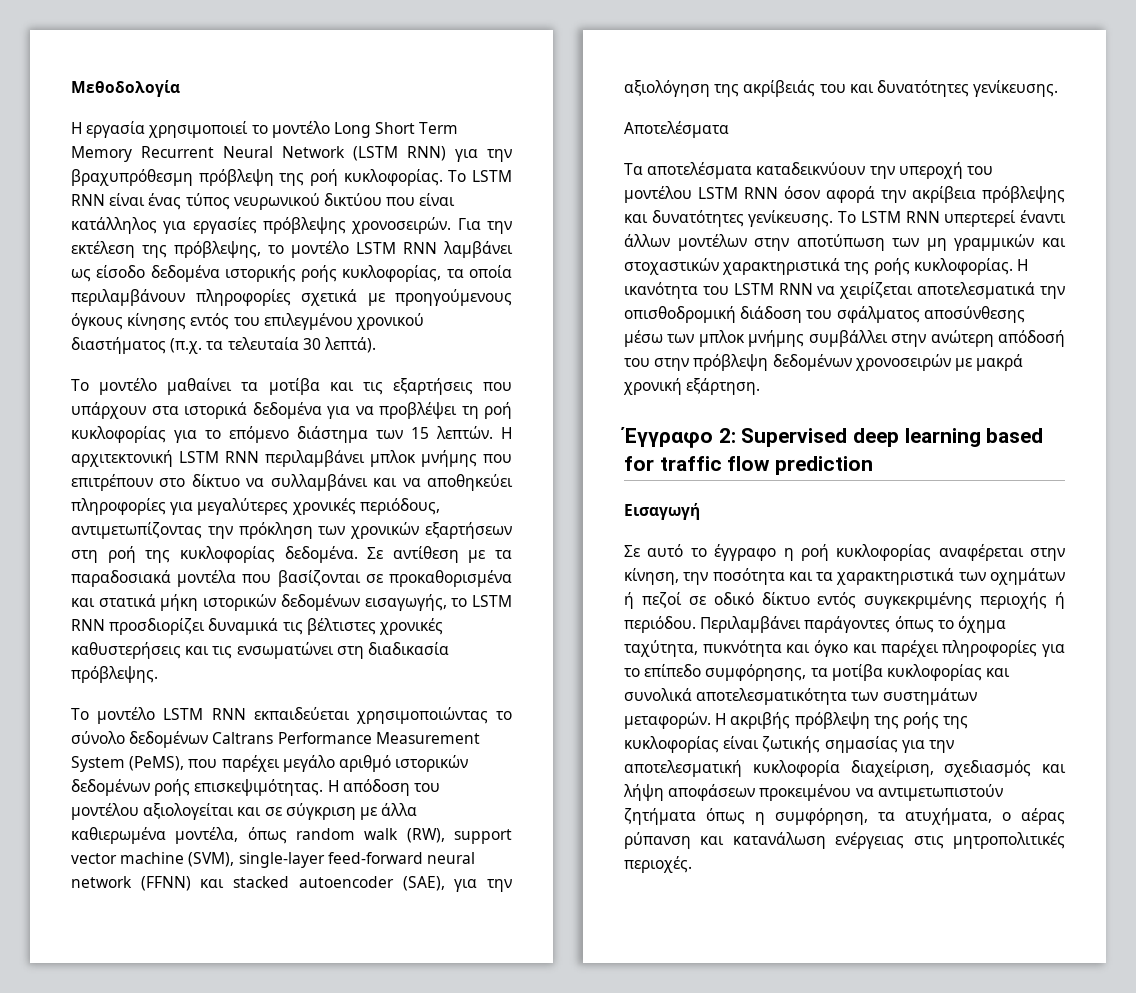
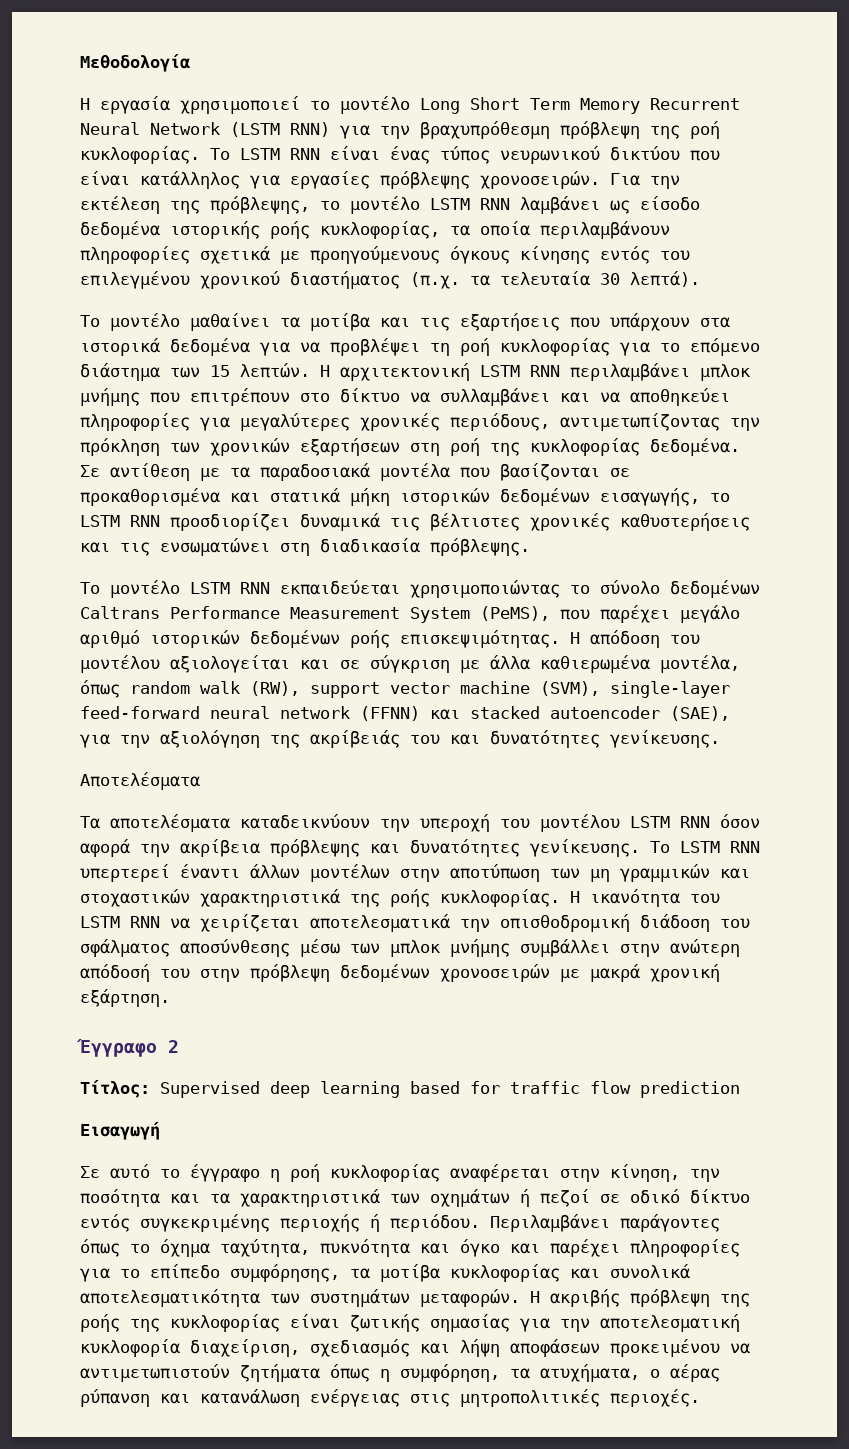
- Έγγραφο 2: Supervised deep learning based for traffic flow prediction
+ Έγγραφο 2
+ Τίτλος: Supervised deep learning based for traffic flow prediction

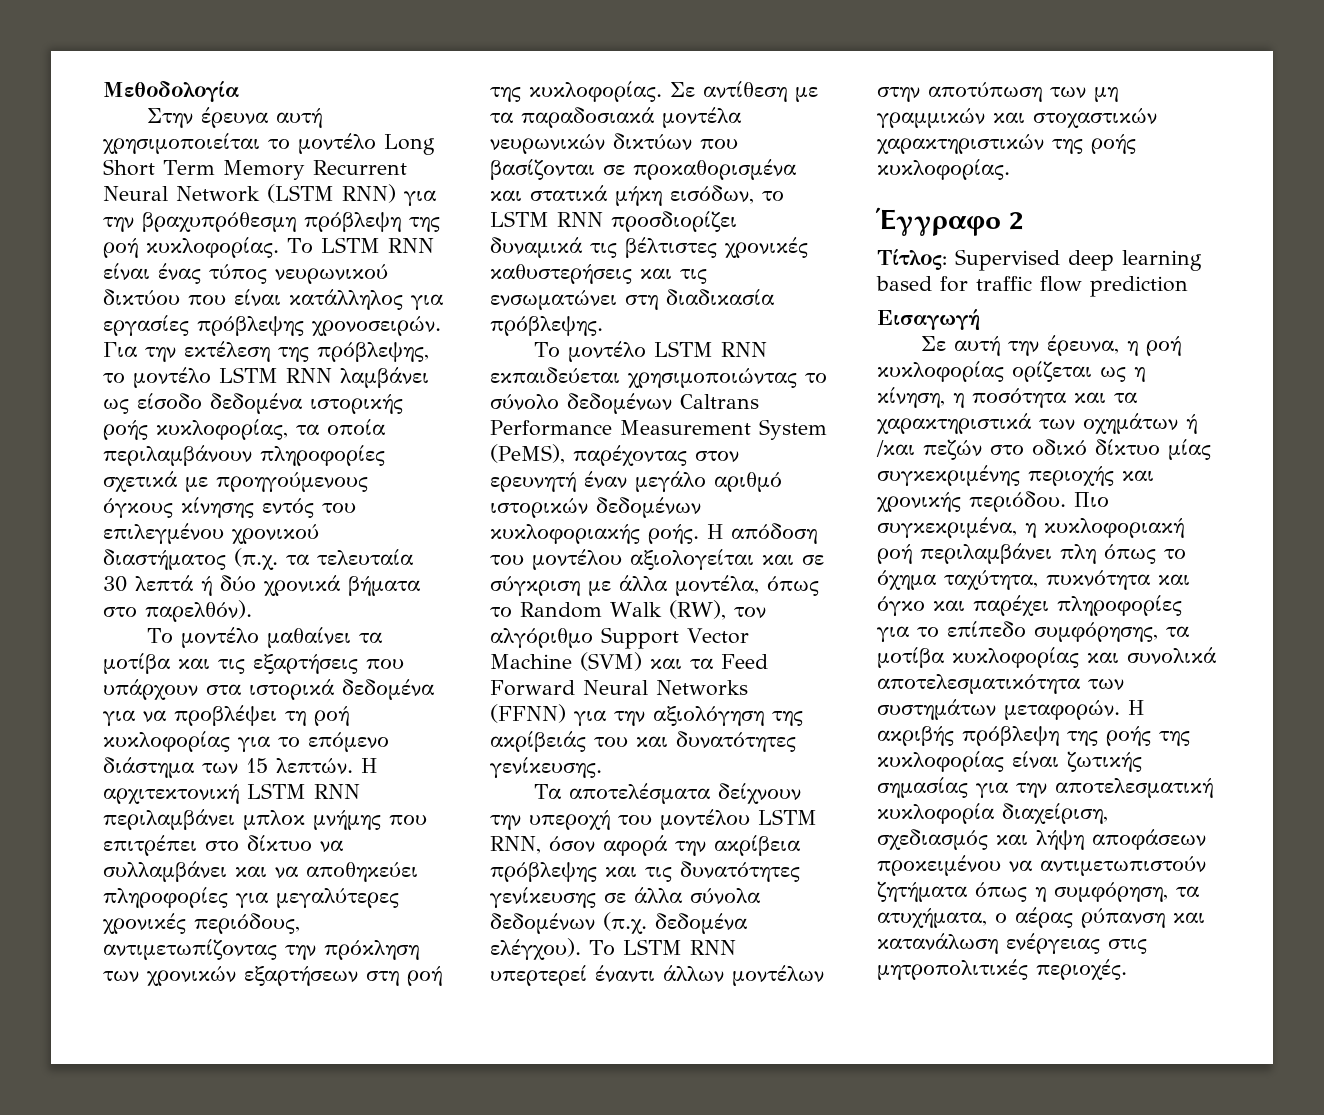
- Η εργασία χρησιμοποιεί το μοντέλο Long Short Term Memory Recurrent Neural Network (LSTM RNN) για την βραχυπρόθεσμη πρόβλεψη της ροή κυκλοφορίας.
+ Στην έρευνα αυτή χρησιμοποιείται το μοντέλο Long Short Term Memory Recurrent Neural Network (LSTM RNN) για την βραχυπρόθεσμη πρόβλεψη της ροή κυκλοφορίας.
- Για την εκτέλεση της πρόβλεψης, το μοντέλο LSTM RNN λαμβάνει ως είσοδο δεδομένα ιστορικής ροής κυκλοφορίας, τα οποία περιλαμβάνουν πληροφορίες σχετικά με προηγούμενους όγκους κίνησης εντός του επιλεγμένου χρονικού διαστήματος (π.χ. τα τελευταία 30 λεπτά).
+ Για την εκτέλεση της πρόβλεψης, το μοντέλο LSTM RNN λαμβάνει ως είσοδο δεδομένα ιστορικής ροής κυκλοφορίας, τα οποία περιλαμβάνουν πληροφορίες σχετικά με προηγούμενους όγκους κίνησης εντός του επιλεγμένου χρονικού διαστήματος (π.χ. τα τελευταία 30 λεπτά ή δύο χρονικά βήματα στο παρελθόν).
- Η αρχιτεκτονική LSTM RNN περιλαμβάνει μπλοκ μνήμης που επιτρέπουν στο δίκτυο να συλλαμβάνει και να αποθηκεύει πληροφορίες για μεγαλύτερες χρονικές περιόδους, αντιμετωπίζοντας την πρόκληση των χρονικών εξαρτήσεων στη ροή της κυκλοφορίας δεδομένα.
+ Η αρχιτεκτονική LSTM RNN περιλαμβάνει μπλοκ μνήμης που επιτρέπει στο δίκτυο να συλλαμβάνει και να αποθηκεύει πληροφορίες για μεγαλύτερες χρονικές περιόδους, αντιμετωπίζοντας την πρόκληση των χρονικών εξαρτήσεων στη ροή της κυκλοφορίας.
- Σε αντίθεση με τα παραδοσιακά μοντέλα που βασίζονται σε προκαθορισμένα και στατικά μήκη ιστορικών δεδομένων εισαγωγής, το LSTM RNN προσδιορίζει δυναμικά τις βέλτιστες χρονικές καθυστερήσεις και τις ενσωματώνει στη διαδικασία πρόβλεψης.
+ Σε αντίθεση με τα παραδοσιακά μοντέλα νευρωνικών δικτύων που βασίζονται σε προκαθορισμένα και στατικά μήκη εισόδων, το LSTM RNN προσδιορίζει δυναμικά τις βέλτιστες χρονικές καθυστερήσεις και τις ενσωματώνει στη διαδικασία πρόβλεψης.
- Το μοντέλο LSTM RNN εκπαιδεύεται χρησιμοποιώντας το σύνολο δεδομένων Caltrans Performance Measurement System (PeMS), που παρέχει μεγάλο αριθμό ιστορικών δεδομένων ροής επισκεψιμότητας.
+ Το μοντέλο LSTM RNN εκπαιδεύεται χρησιμοποιώντας το σύνολο δεδομένων Caltrans Performance Measurement System (PeMS), παρέχοντας στον ερευνητή έναν μεγάλο αριθμό ιστορικών δεδομένων κυκλοφοριακής ροής.
- Η απόδοση του μοντέλου αξιολογείται και σε σύγκριση με άλλα καθιερωμένα μοντέλα, όπως random walk (RW), support vector machine (SVM), single-layer feed-forward neural network (FFNN) και stacked autoencoder (SAE), για την αξιολόγηση της ακρίβειάς του και δυνατότητες γενίκευσης.
+ Η απόδοση του μοντέλου αξιολογείται και σε σύγκριση με άλλα μοντέλα, όπως το Random Walk (RW), τον αλγόριθμο Support Vector Machine (SVM) και τα Feed Forward Neural Networks (FFNN) για την αξιολόγηση της ακρίβειάς του και δυνατότητες γενίκευσης.
- Αποτελέσματα
- Τα αποτελέσματα καταδεικνύουν την υπεροχή του μοντέλου LSTM RNN όσον αφορά την ακρίβεια πρόβλεψης και δυνατότητες γενίκευσης.
+ Τα αποτελέσματα δείχνουν την υπεροχή του μοντέλου LSTM RNN, όσον αφορά την ακρίβεια πρόβλεψης και τις δυνατότητες γενίκευσης σε άλλα σύνολα δεδομένων (π.χ. δεδομένα ελέγχου).
- Το LSTM RNN υπερτερεί έναντι άλλων μοντέλων στην αποτύπωση των μη γραμμικών και στοχαστικών χαρακτηριστικά της ροής κυκλοφορίας. Η ικανότητα του LSTM RNN να χειρίζεται αποτελεσματικά την οπισθοδρομική διάδοση του σφάλματος αποσύνθεσης μέσω των μπλοκ μνήμης συμβάλλει στην ανώτερη απόδοσή του στην πρόβλεψη δεδομένων χρονοσειρών με μακρά χρονική εξάρτηση.
+ Το LSTM RNN υπερτερεί έναντι άλλων μοντέλων στην αποτύπωση των μη γραμμικών και στοχαστικών χαρακτηριστικών της ροής κυκλοφορίας.
- Σε αυτό το έγγραφο η ροή κυκλοφορίας αναφέρεται στην κίνηση, την ποσότητα και τα χαρακτηριστικά των οχημάτων ή πεζοί σε οδικό δίκτυο εντός συγκεκριμένης περιοχής ή περιόδου. Περιλαμβάνει παράγοντες όπως το όχημα ταχύτητα, πυκνότητα και όγκο και παρέχει πληροφορίες για το επίπεδο συμφόρησης, τα μοτίβα κυκλοφορίας και συνολικά αποτελεσματικότητα των συστημάτων μεταφορών.
+ Σε αυτή την έρευνα, η ροή κυκλοφορίας ορίζεται ως η κίνηση, η ποσότητα και τα χαρακτηριστικά των οχημάτων ή /και πεζών στο οδικό δίκτυο μίας συγκεκριμένης περιοχής και χρονικής περιόδου. Πιο συγκεκριμένα, η κυκλοφοριακή ροή περιλαμβάνει πλη όπως το όχημα ταχύτητα, πυκνότητα και όγκο και παρέχει πληροφορίες για το επίπεδο συμφόρησης, τα μοτίβα κυκλοφορίας και συνολικά αποτελεσματικότητα των συστημάτων μεταφορών.

